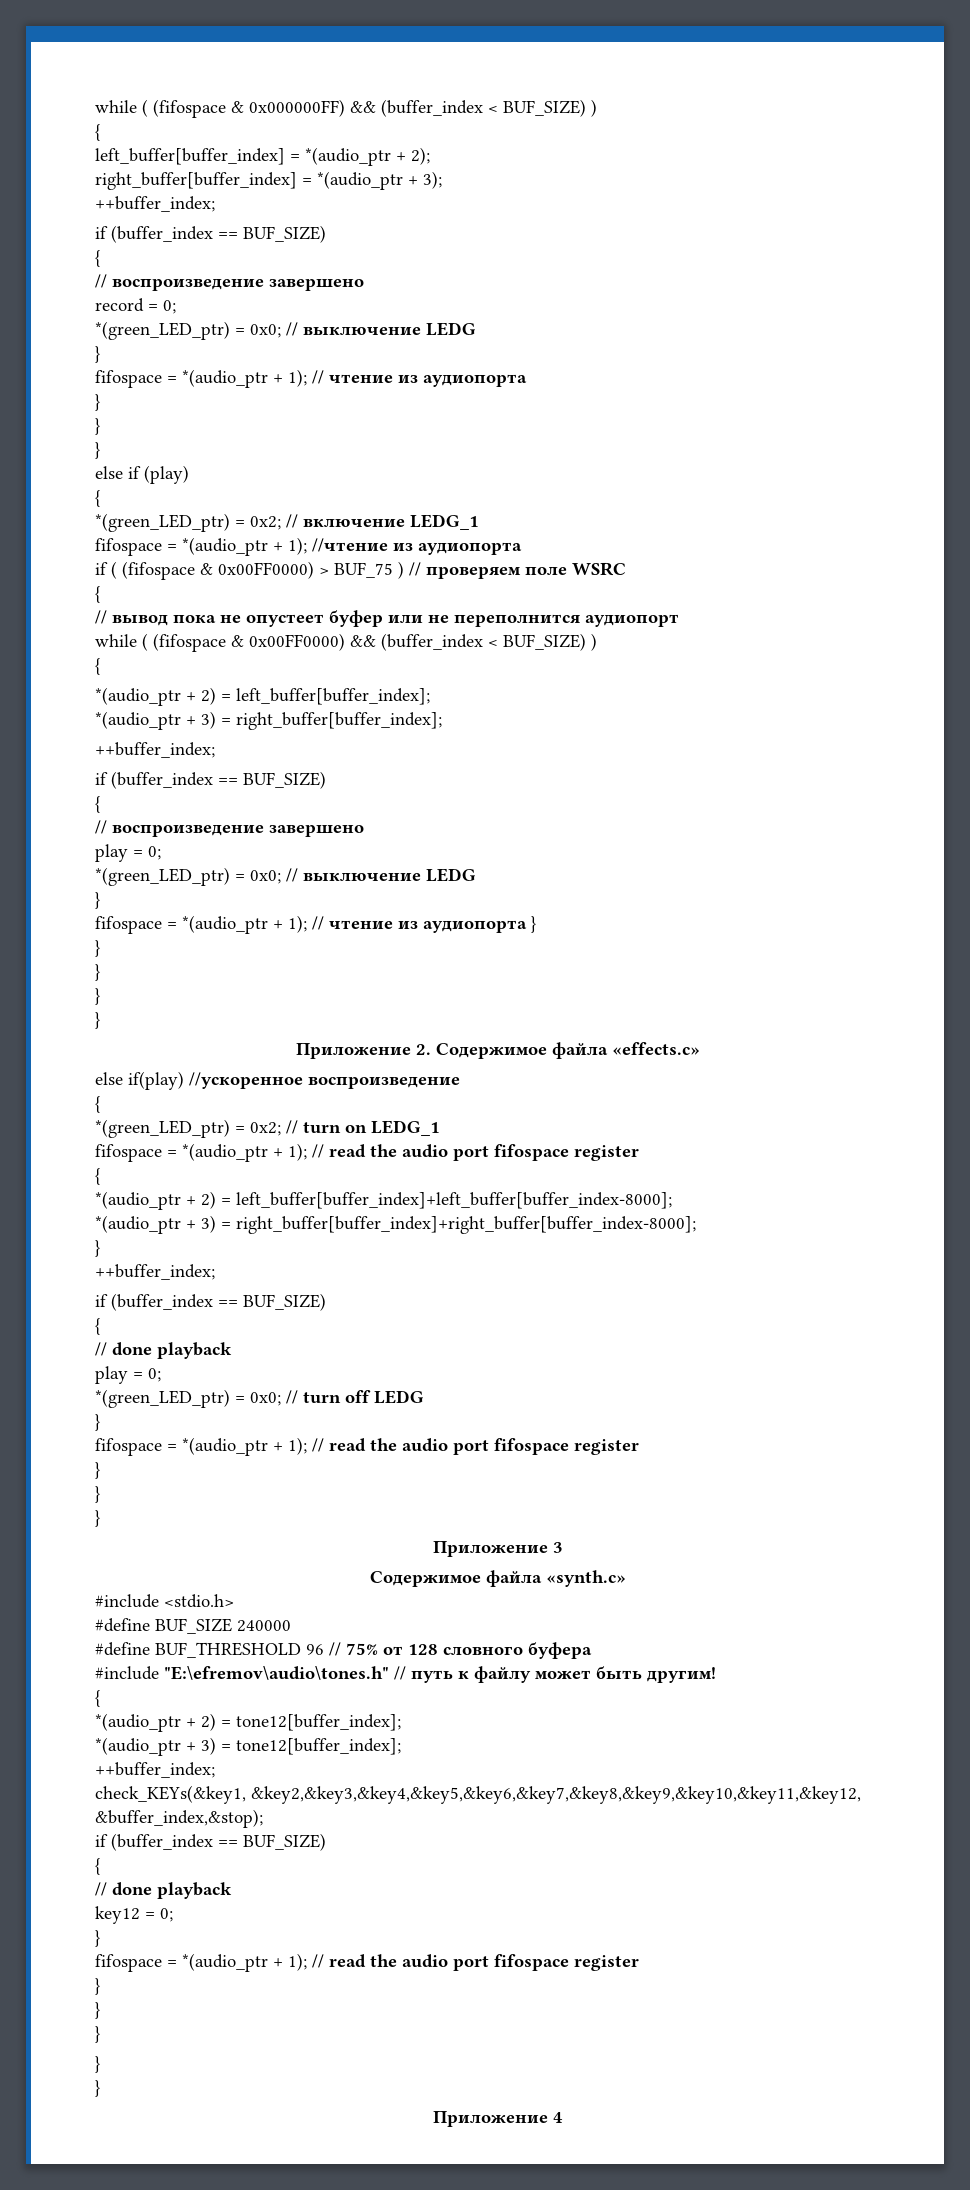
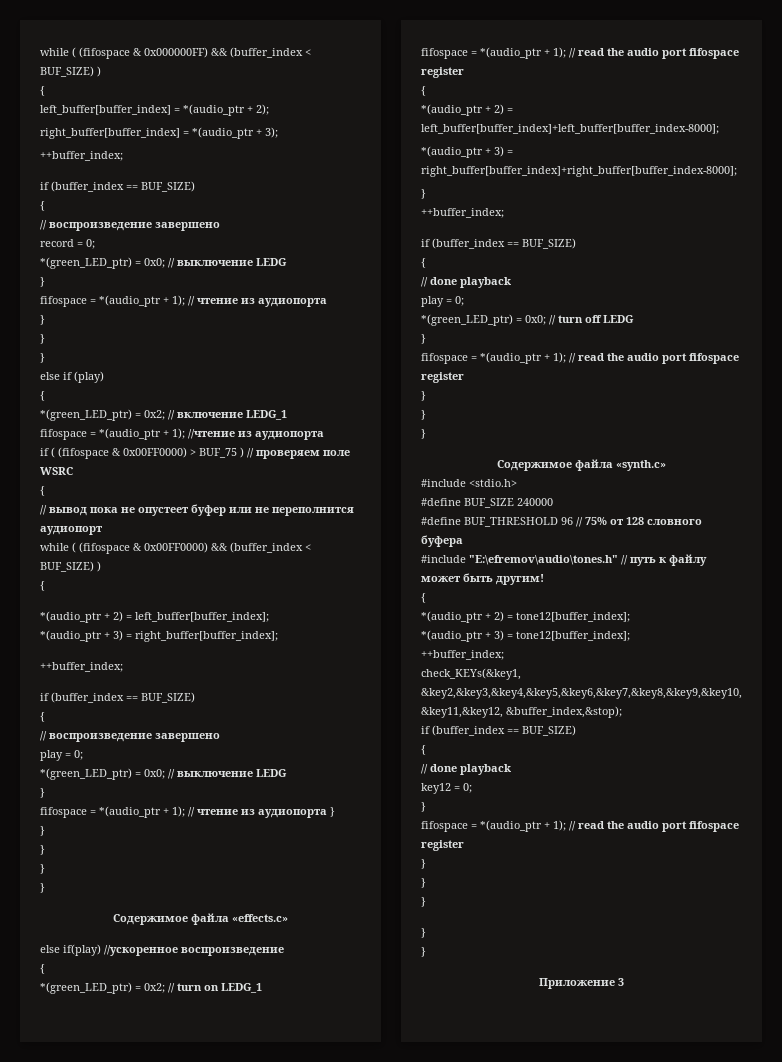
- Приложение 2. Содержимое файла «effects.c»
+ Содержимое файла «effects.c»
- Приложение 3
- Приложение 4
+ Приложение 3

